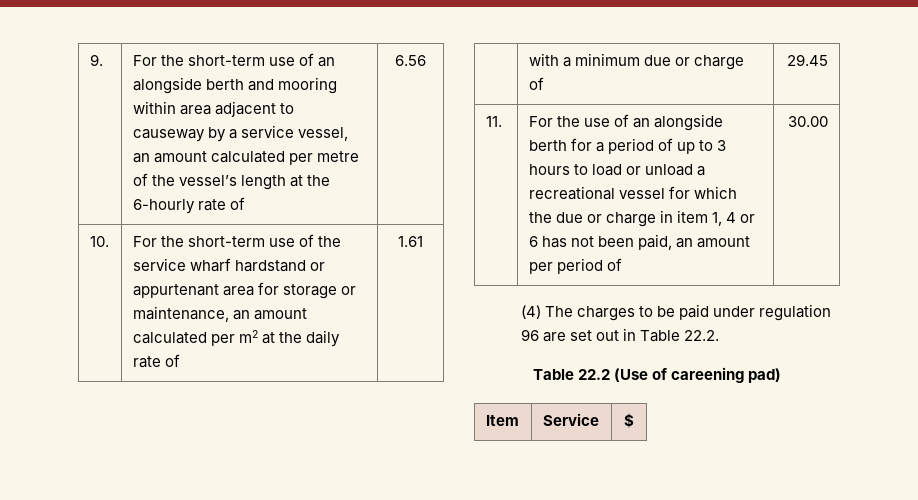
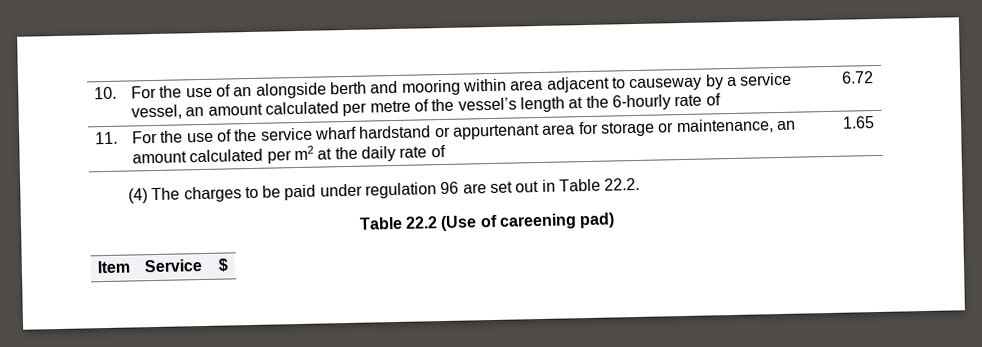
- 9. | For the short-term use of an alongside berth and mooring within area adjacent to causeway by a service vessel, an amount calculated per metre of the vessel’s length at the 6-hourly rate of | 6.56
- 10. | For the short-term use of the service wharf hardstand or appurtenant area for storage or maintenance, an amount calculated per m2 at the daily rate of | 1.61
- | with a minimum due or charge of | 29.45
- 11. | For the use of an alongside berth for a period of up to 3 hours to load or unload a recreational vessel for which the due or charge in item 1, 4 or 6 has not been paid, an amount per period of | 30.00
+ 10. | For the use of an alongside berth and mooring within area adjacent to causeway by a service vessel, an amount calculated per metre of the vessel’s length at the 6-hourly rate of | 6.72
+ 11. | For the use of the service wharf hardstand or appurtenant area for storage or maintenance, an amount calculated per m2 at the daily rate of | 1.65

